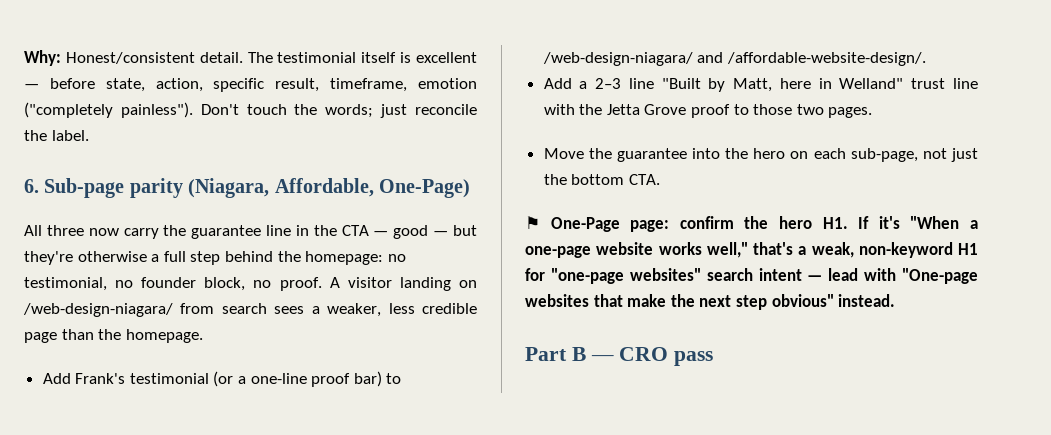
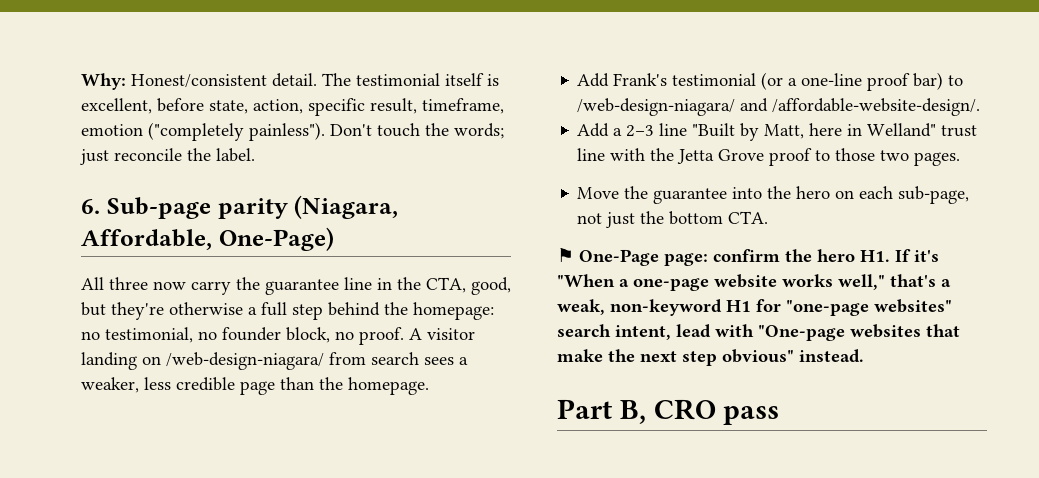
- The testimonial itself is excellent — before state, action, specific result, timeframe, emotion ("completely painless").
+ The testimonial itself is excellent, before state, action, specific result, timeframe, emotion ("completely painless").
- All three now carry the guarantee line in the CTA — good — but they're otherwise a full step behind the homepage: no testimonial, no founder block, no proof.
+ All three now carry the guarantee line in the CTA, good, but they're otherwise a full step behind the homepage: no testimonial, no founder block, no proof.
- ⚑ One-Page page: confirm the hero H1. If it's "When a one-page website works well," that's a weak, non-keyword H1 for "one-page websites" search intent — lead with "One-page websites that make the next step obvious" instead.
+ ⚑ One-Page page: confirm the hero H1. If it's "When a one-page website works well," that's a weak, non-keyword H1 for "one-page websites" search intent, lead with "One-page websites that make the next step obvious" instead.
- Part B — CRO pass
+ Part B, CRO pass

